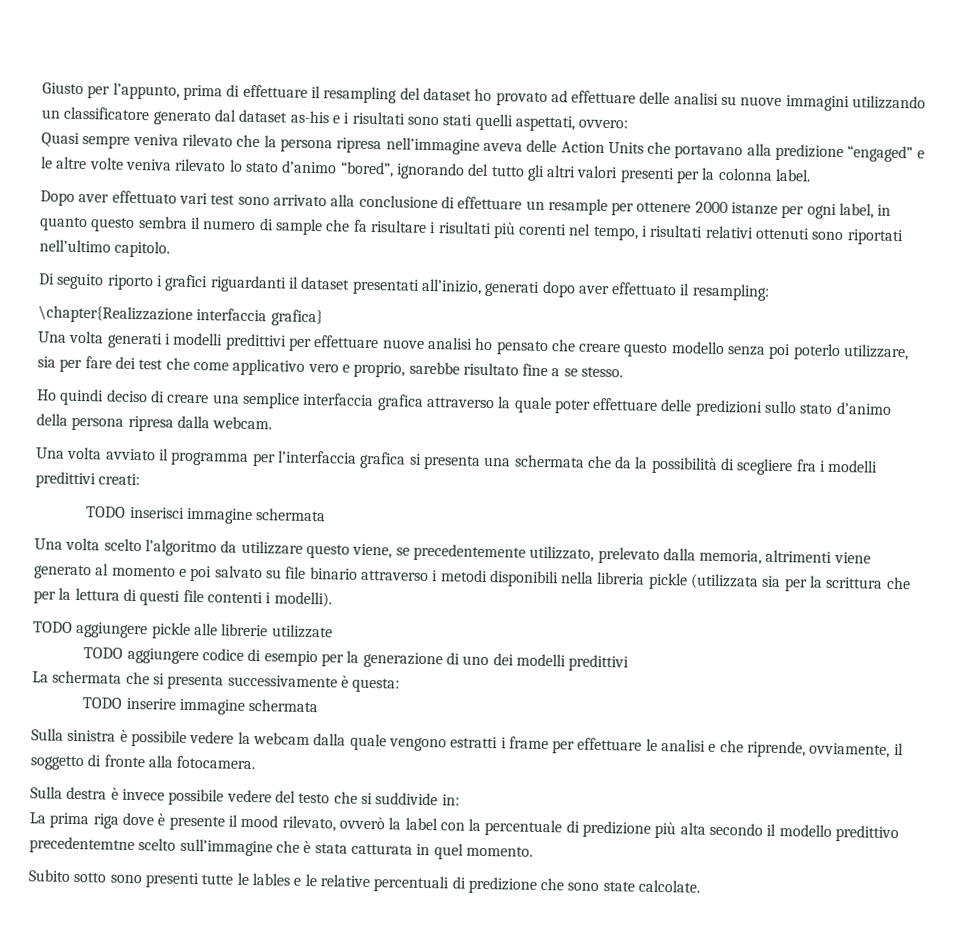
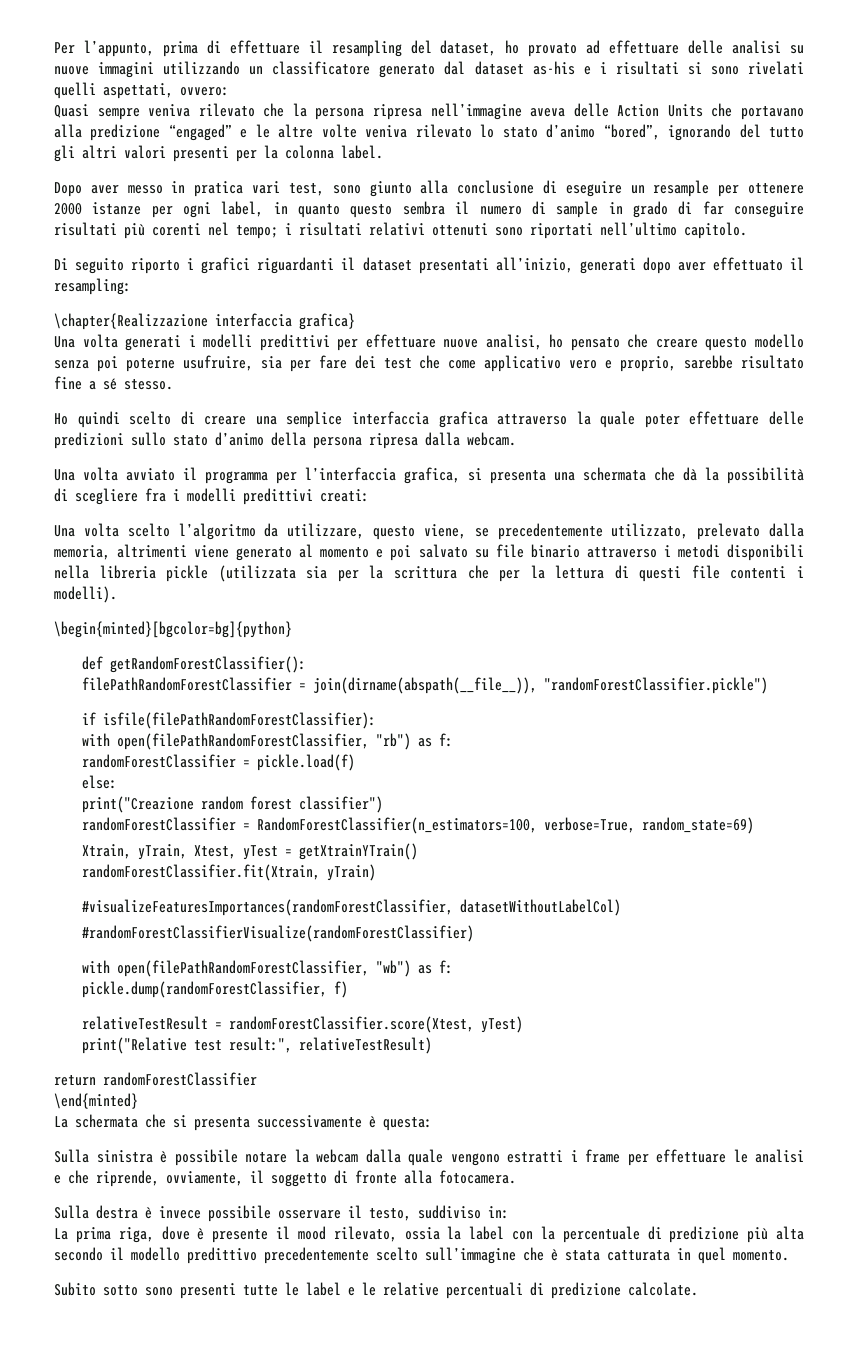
- Giusto per l’appunto, prima di effettuare il resampling del dataset ho provato ad effettuare delle analisi su nuove immagini utilizzando un classificatore generato dal dataset as-his e i risultati sono stati quelli aspettati, ovvero:
+ Per l’appunto, prima di effettuare il resampling del dataset, ho provato ad effettuare delle analisi su nuove immagini utilizzando un classificatore generato dal dataset as-his e i risultati si sono rivelati quelli aspettati, ovvero:
- Dopo aver effettuato vari test sono arrivato alla conclusione di effettuare un resample per ottenere 2000 istanze per ogni label, in quanto questo sembra il numero di sample che fa risultare i risultati più corenti nel tempo, i risultati relativi ottenuti sono riportati nell’ultimo capitolo.
+ Dopo aver messo in pratica vari test, sono giunto alla conclusione di eseguire un resample per ottenere 2000 istanze per ogni label, in quanto questo sembra il numero di sample in grado di far conseguire risultati più corenti nel tempo; i risultati relativi ottenuti sono riportati nell’ultimo capitolo.
- Una volta generati i modelli predittivi per effettuare nuove analisi ho pensato che creare questo modello senza poi poterlo utilizzare, sia per fare dei test che come applicativo vero e proprio, sarebbe risultato fine a se stesso.
+ Una volta generati i modelli predittivi per effettuare nuove analisi, ho pensato che creare questo modello senza poi poterne usufruire, sia per fare dei test che come applicativo vero e proprio, sarebbe risultato fine a sé stesso.
- Ho quindi deciso di creare una semplice interfaccia grafica attraverso la quale poter effettuare delle predizioni sullo stato d’animo della persona ripresa dalla webcam.
+ Ho quindi scelto di creare una semplice interfaccia grafica attraverso la quale poter effettuare delle predizioni sullo stato d’animo della persona ripresa dalla webcam.
- Una volta avviato il programma per l’interfaccia grafica si presenta una schermata che da la possibilità di scegliere fra i modelli predittivi creati:
+ Una volta avviato il programma per l’interfaccia grafica, si presenta una schermata che dà la possibilità di scegliere fra i modelli predittivi creati:
- TODO inserisci immagine schermata
- Una volta scelto l’algoritmo da utilizzare questo viene, se precedentemente utilizzato, prelevato dalla memoria, altrimenti viene generato al momento e poi salvato su file binario attraverso i metodi disponibili nella libreria pickle (utilizzata sia per la scrittura che per la lettura di questi file contenti i modelli).
+ Una volta scelto l’algoritmo da utilizzare, questo viene, se precedentemente utilizzato, prelevato dalla memoria, altrimenti viene generato al momento e poi salvato su file binario attraverso i metodi disponibili nella libreria pickle (utilizzata sia per la scrittura che per la lettura di questi file contenti i modelli).
- TODO aggiungere pickle alle librerie utilizzate
- TODO aggiungere codice di esempio per la generazione di uno dei modelli predittivi
+ \begin{minted}[bgcolor=bg]{python}
+ def getRandomForestClassifier():
+ filePathRandomForestClassifier = join(dirname(abspath(__file__)), "randomForestClassifier.pickle")
+ if isfile(filePathRandomForestClassifier):
+ with open(filePathRandomForestClassifier, "rb") as f:
+ randomForestClassifier = pickle.load(f)
+ else:
+ print("Creazione random forest classifier")
+ randomForestClassifier = RandomForestClassifier(n_estimators=100, verbose=True, random_state=69)
+ Xtrain, yTrain, Xtest, yTest = getXtrainYTrain()
+ randomForestClassifier.fit(Xtrain, yTrain)
+ #visualizeFeaturesImportances(randomForestClassifier, datasetWithoutLabelCol)
+ #randomForestClassifierVisualize(randomForestClassifier)
+ with open(filePathRandomForestClassifier, "wb") as f:
+ pickle.dump(randomForestClassifier, f)
+ relativeTestResult = randomForestClassifier.score(Xtest, yTest)
+ print("Relative test result:", relativeTestResult)
+ return randomForestClassifier
+ \end{minted}
- TODO inserire immagine schermata
- Sulla sinistra è possibile vedere la webcam dalla quale vengono estratti i frame per effettuare le analisi e che riprende, ovviamente, il soggetto di fronte alla fotocamera.
+ Sulla sinistra è possibile notare la webcam dalla quale vengono estratti i frame per effettuare le analisi e che riprende, ovviamente, il soggetto di fronte alla fotocamera.
- Sulla destra è invece possibile vedere del testo che si suddivide in:
+ Sulla destra è invece possibile osservare il testo, suddiviso in:
- La prima riga dove è presente il mood rilevato, ovverò la label con la percentuale di predizione più alta secondo il modello predittivo precedentemtne scelto sull’immagine che è stata catturata in quel momento.
+ La prima riga, dove è presente il mood rilevato, ossia la label con la percentuale di predizione più alta secondo il modello predittivo precedentemente scelto sull’immagine che è stata catturata in quel momento.
- Subito sotto sono presenti tutte le lables e le relative percentuali di predizione che sono state calcolate.
+ Subito sotto sono presenti tutte le label e le relative percentuali di predizione calcolate.

